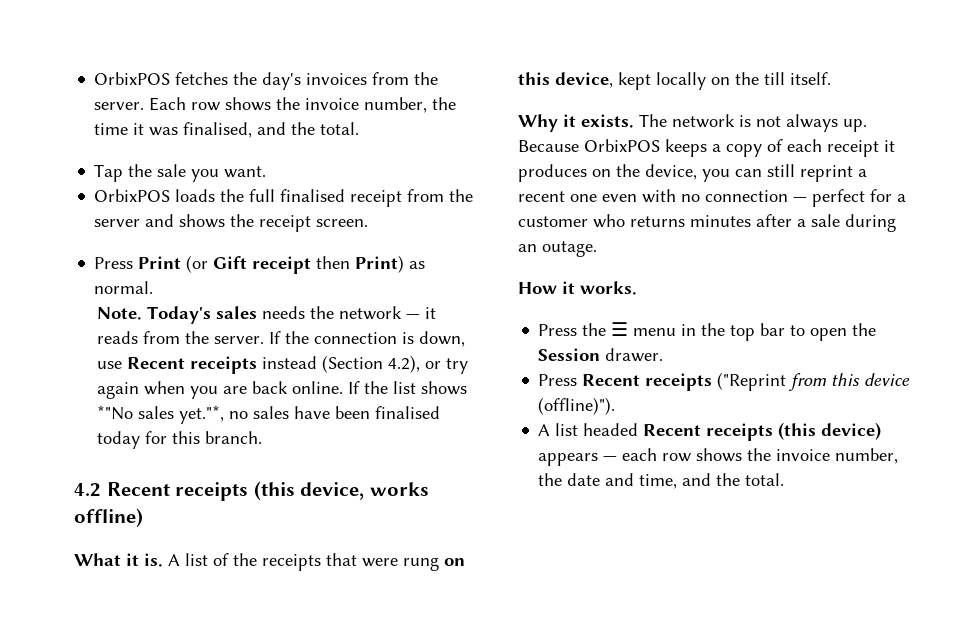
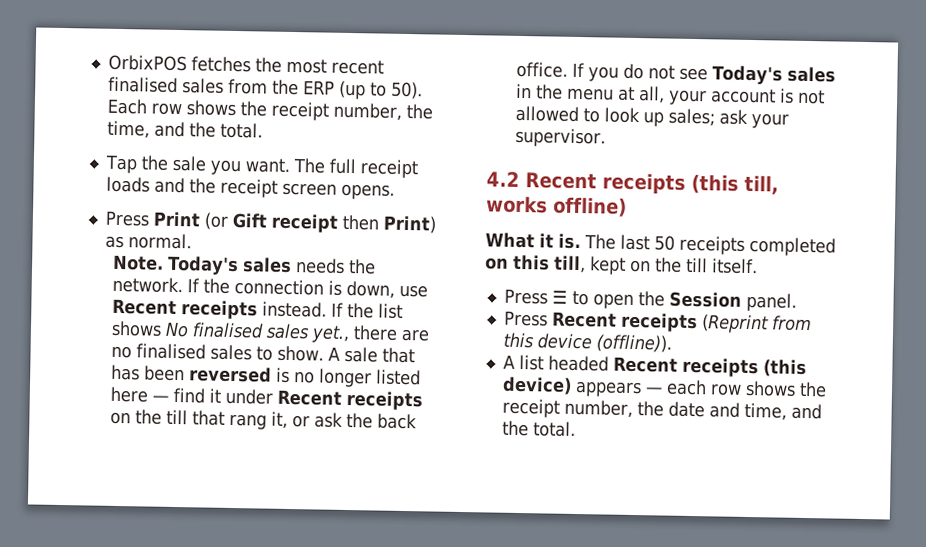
- OrbixPOS fetches the day's invoices from the server.
+ OrbixPOS fetches the most recent finalised sales from the ERP (up to 50).
- Each row shows the invoice number, the time it was finalised, and the total.
+ Each row shows the receipt number, the time, and the total.
- Tap the sale you want.
- OrbixPOS loads the full finalised receipt from the server and shows the receipt screen.
+ Tap the sale you want. The full receipt loads and the receipt screen opens.
- Today's sales needs the network — it reads from the server.
+ Today's sales needs the network.
- If the connection is down, use Recent receipts instead (Section 4.2), or try again when you are back online. If the list shows *"No sales yet."*, no sales have been finalised today for this branch.
+ If the connection is down, use Recent receipts instead. If the list shows No finalised sales yet., there are no finalised sales to show. A sale that has been reversed is no longer listed here — find it under Recent receipts on the till that rang it, or ask the back office. If you do not see Today's sales in the menu at all, your account is not allowed to look up sales; ask your supervisor.
- 4.2 Recent receipts (this device, works offline)
+ 4.2 Recent receipts (this till, works offline)
- A list of the receipts that were rung on this device, kept locally on the till itself.
- Why it exists. The network is not always up. Because OrbixPOS keeps a copy of each receipt it produces on the device, you can still reprint a recent one even with no connection — perfect for a customer who returns minutes after a sale during an outage.
- How it works.
- Press the ☰ menu in the top bar to open the Session drawer.
+ The last 50 receipts completed on this till, kept on the till itself.
+ Press ☰ to open the Session panel.
- Press Recent receipts ("Reprint from this device (offline)").
+ Press Recent receipts (Reprint from this device (offline)).
- A list headed Recent receipts (this device) appears — each row shows the invoice number, the date and time, and the total.
+ A list headed Recent receipts (this device) appears — each row shows the receipt number, the date and time, and the total.

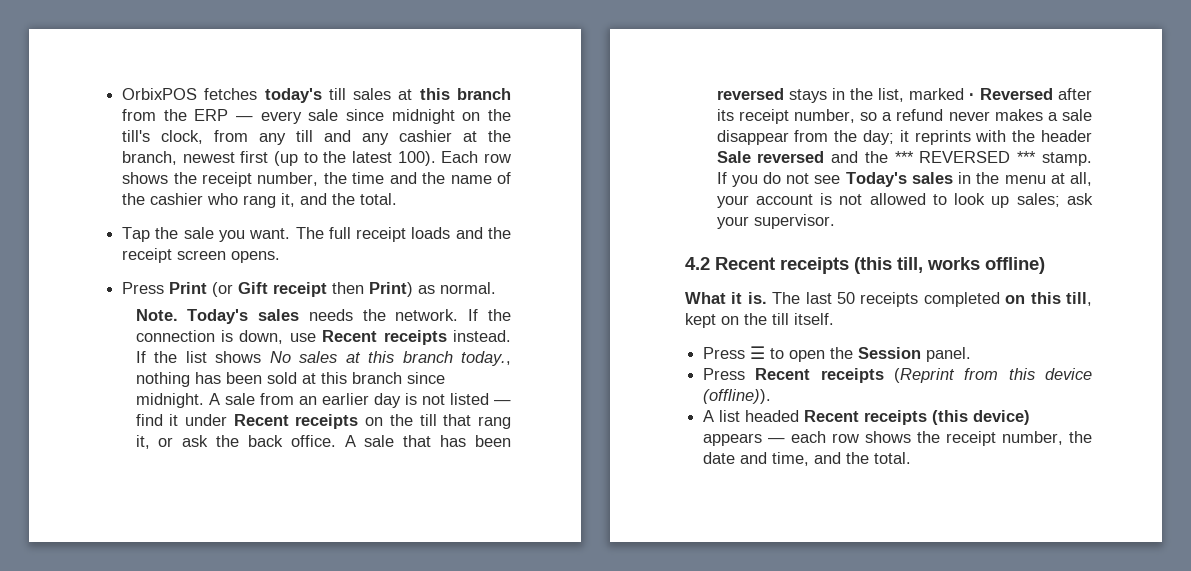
- OrbixPOS fetches the most recent finalised sales from the ERP (up to 50).
+ OrbixPOS fetches today's till sales at this branch from the ERP — every sale since midnight on the till's clock, from any till and any cashier at the branch, newest first (up to the latest 100).
- Each row shows the receipt number, the time, and the total.
+ Each row shows the receipt number, the time and the name of the cashier who rang it, and the total.
- If the list shows No finalised sales yet., there are no finalised sales to show. A sale that has been reversed is no longer listed here — find it under Recent receipts on the till that rang it, or ask the back office.
+ If the list shows No sales at this branch today., nothing has been sold at this branch since midnight. A sale from an earlier day is not listed — find it under Recent receipts on the till that rang it, or ask the back office.
+ A sale that has been reversed stays in the list, marked · Reversed after its receipt number, so a refund never makes a sale disappear from the day; it reprints with the header Sale reversed and the *** REVERSED *** stamp.

